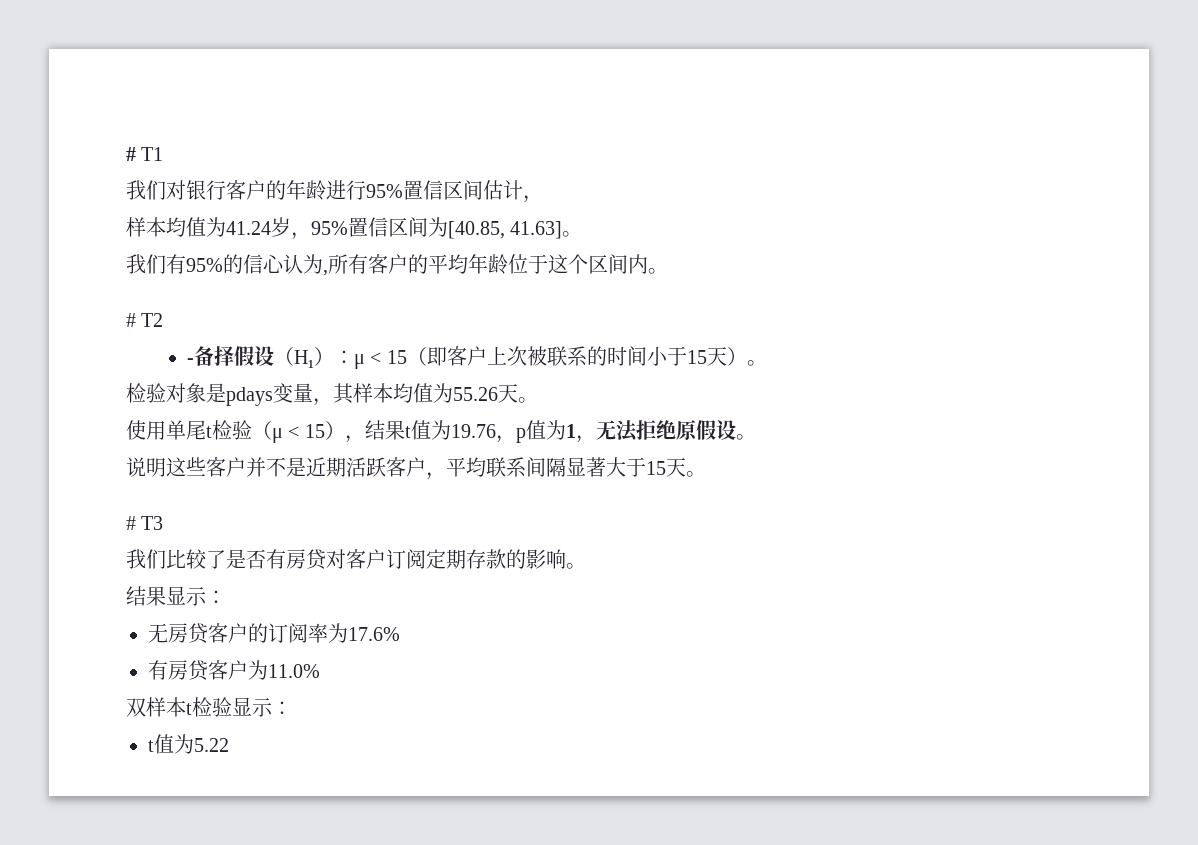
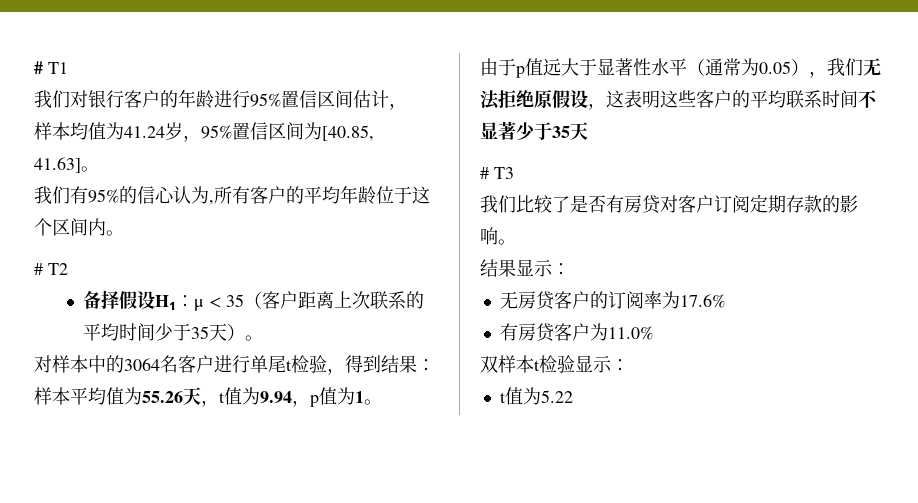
- -备择假设（H₁）：μ < 15（即客户上次被联系的时间小于15天）。
- 检验对象是pdays变量，其样本均值为55.26天。
- 使用单尾t检验（μ < 15），结果t值为19.76，p值为1，无法拒绝原假设。
- 说明这些客户并不是近期活跃客户，平均联系间隔显著大于15天。
+ 备择假设H₁：μ < 35（客户距离上次联系的平均时间少于35天）。
+ 对样本中的3064名客户进行单尾t检验，得到结果：样本平均值为55.26天，t值为9.94，p值为1。
+ 由于p值远大于显著性水平（通常为0.05），我们无法拒绝原假设，这表明这些客户的平均联系时间不显著少于35天

